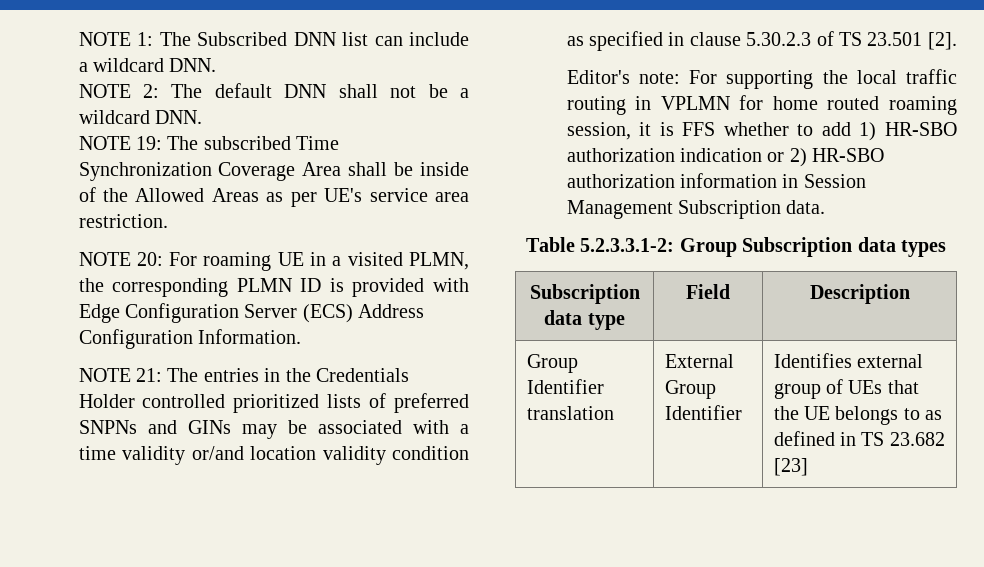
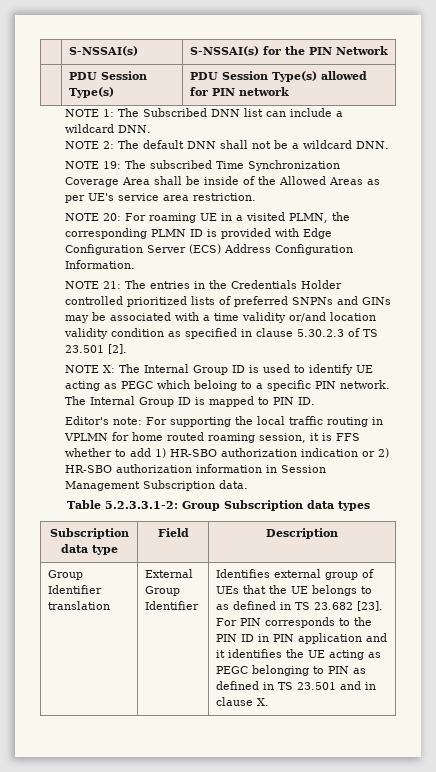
+ | S-NSSAI(s) | S-NSSAI(s) for the PIN Network
+ | PDU Session Type(s) | PDU Session Type(s) allowed for PIN network
+ NOTE X: The Internal Group ID is used to identify UE acting as PEGC which beloing to a specific PIN network. The Internal Group ID is mapped to PIN ID.
- Identifies external group of UEs that the UE belongs to as defined in TS 23.682 [23]
+ Identifies external group of UEs that the UE belongs to as defined in TS 23.682 [23]. For PIN corresponds to the PIN ID in PIN application and it identifies the UE acting as PEGC belonging to PIN as defined in TS 23.501 and in clause X.

